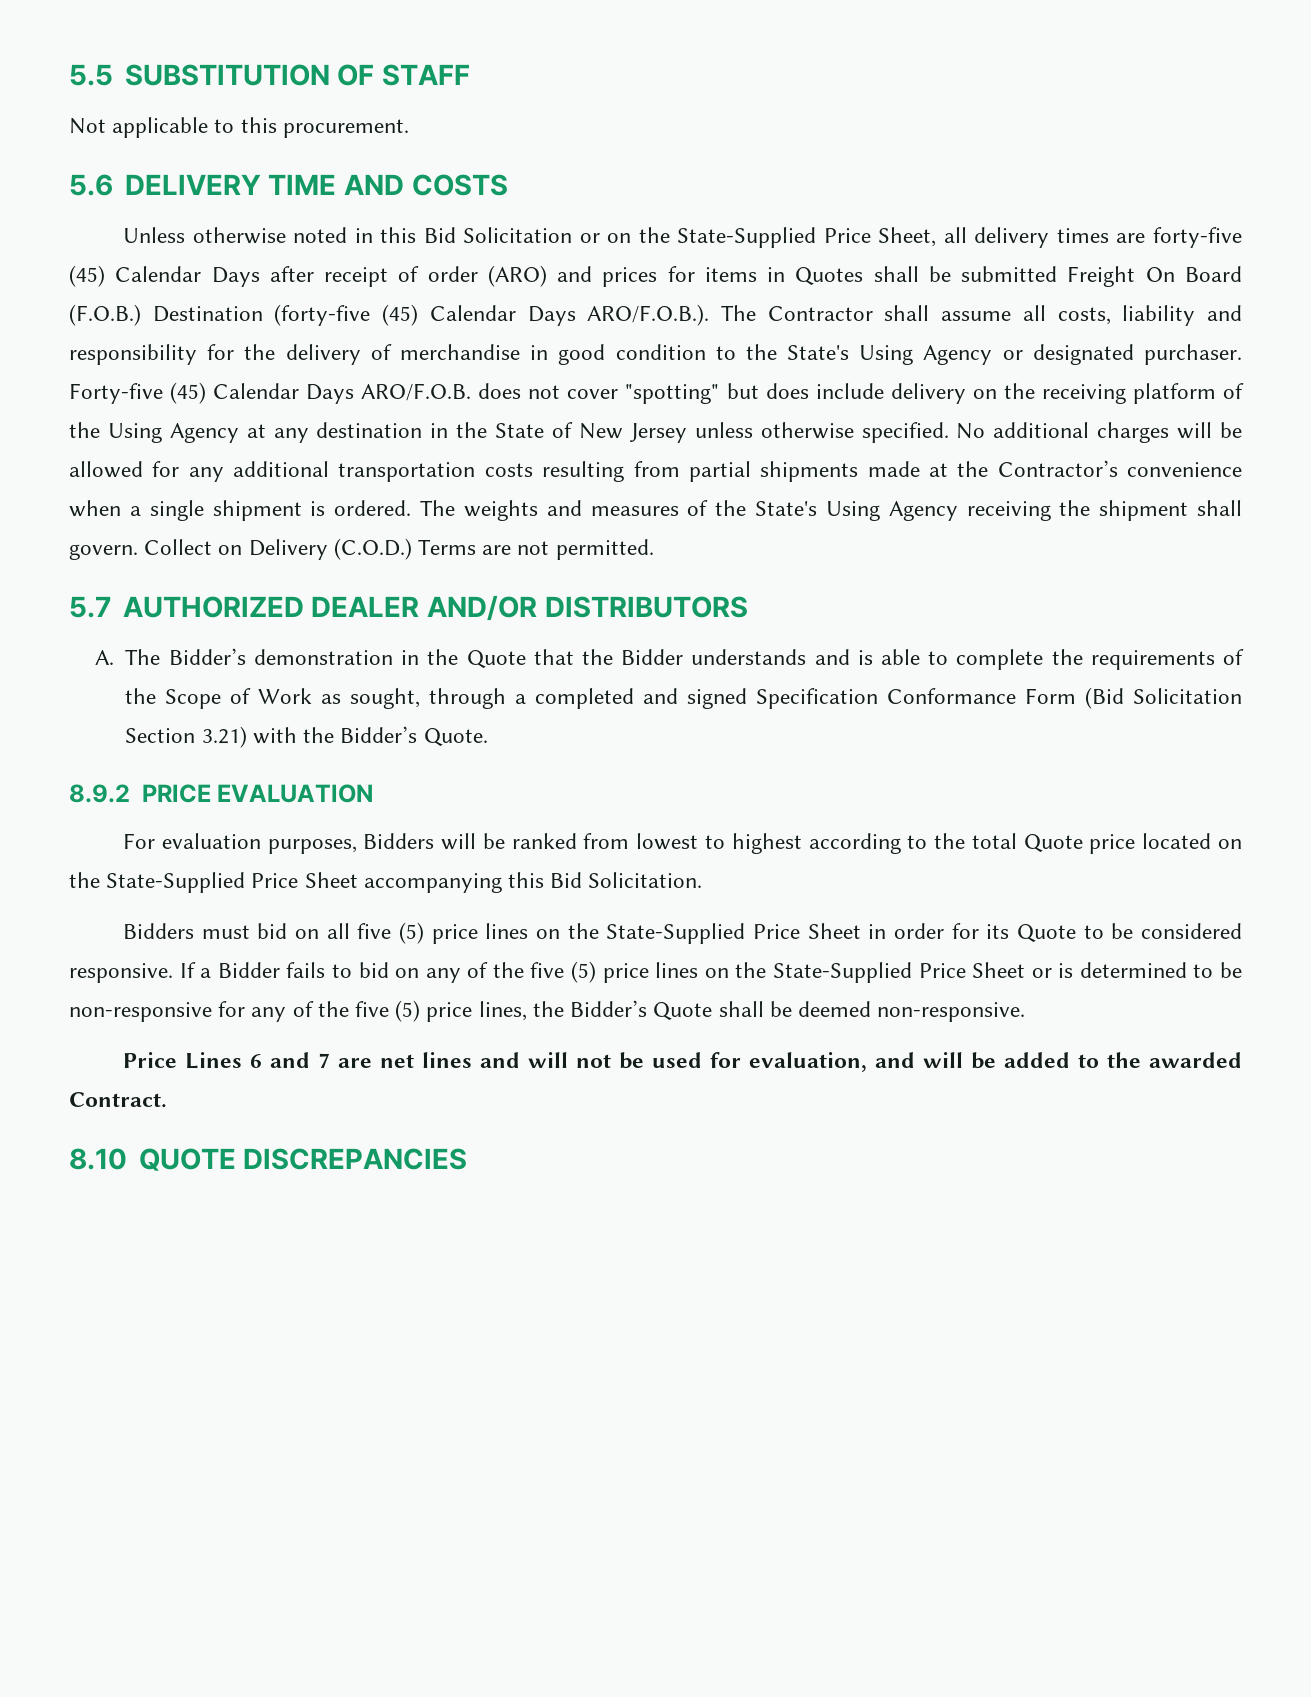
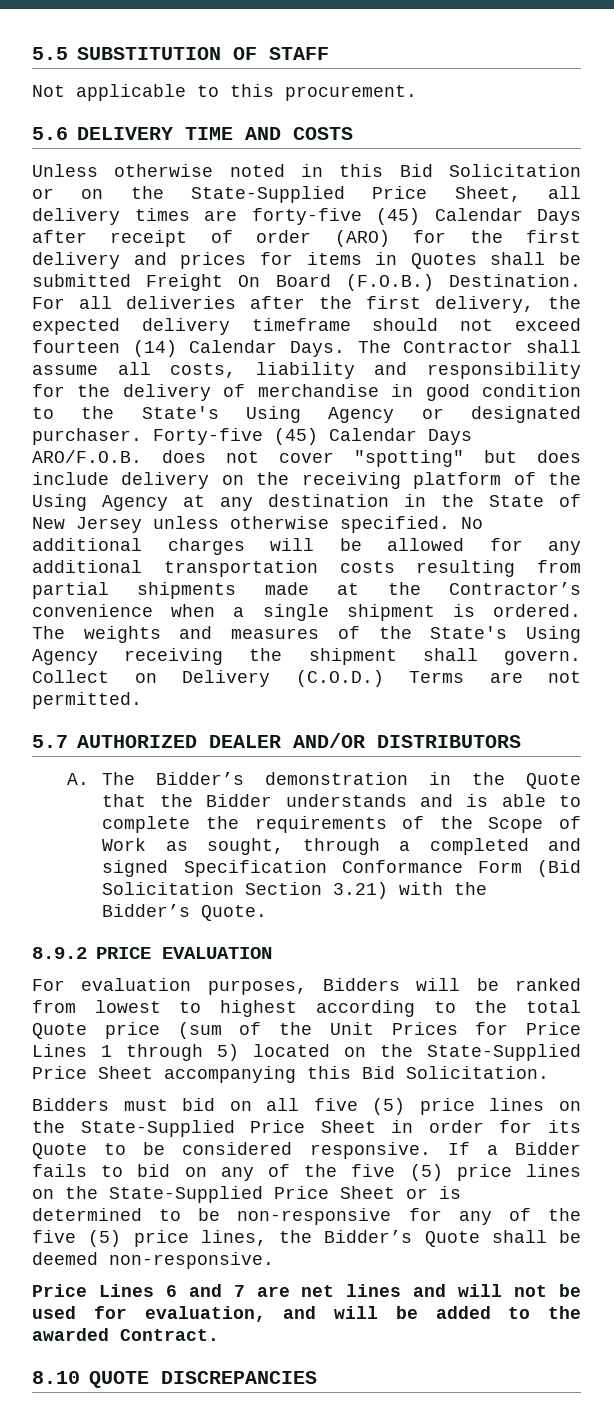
- Unless otherwise noted in this Bid Solicitation or on the State-Supplied Price Sheet, all delivery times are forty-five (45) Calendar Days after receipt of order (ARO) and prices for items in Quotes shall be submitted Freight On Board (F.O.B.) Destination (forty-five (45) Calendar Days ARO/F.O.B.). The Contractor shall assume all costs, liability and responsibility for the delivery of merchandise in good condition to the State's Using Agency or designated purchaser.
+ Unless otherwise noted in this Bid Solicitation or on the State-Supplied Price Sheet, all delivery times are forty-five (45) Calendar Days after receipt of order (ARO) for the first delivery and prices for items in Quotes shall be submitted Freight On Board (F.O.B.) Destination. For all deliveries after the first delivery, the expected delivery timeframe should not exceed fourteen (14) Calendar Days. The Contractor shall assume all costs, liability and responsibility for the delivery of merchandise in good condition to the State's Using Agency or designated purchaser.
- For evaluation purposes, Bidders will be ranked from lowest to highest according to the total Quote price located on the State-Supplied Price Sheet accompanying this Bid Solicitation.
+ For evaluation purposes, Bidders will be ranked from lowest to highest according to the total Quote price (sum of the Unit Prices for Price Lines 1 through 5) located on the State-Supplied Price Sheet accompanying this Bid Solicitation.

